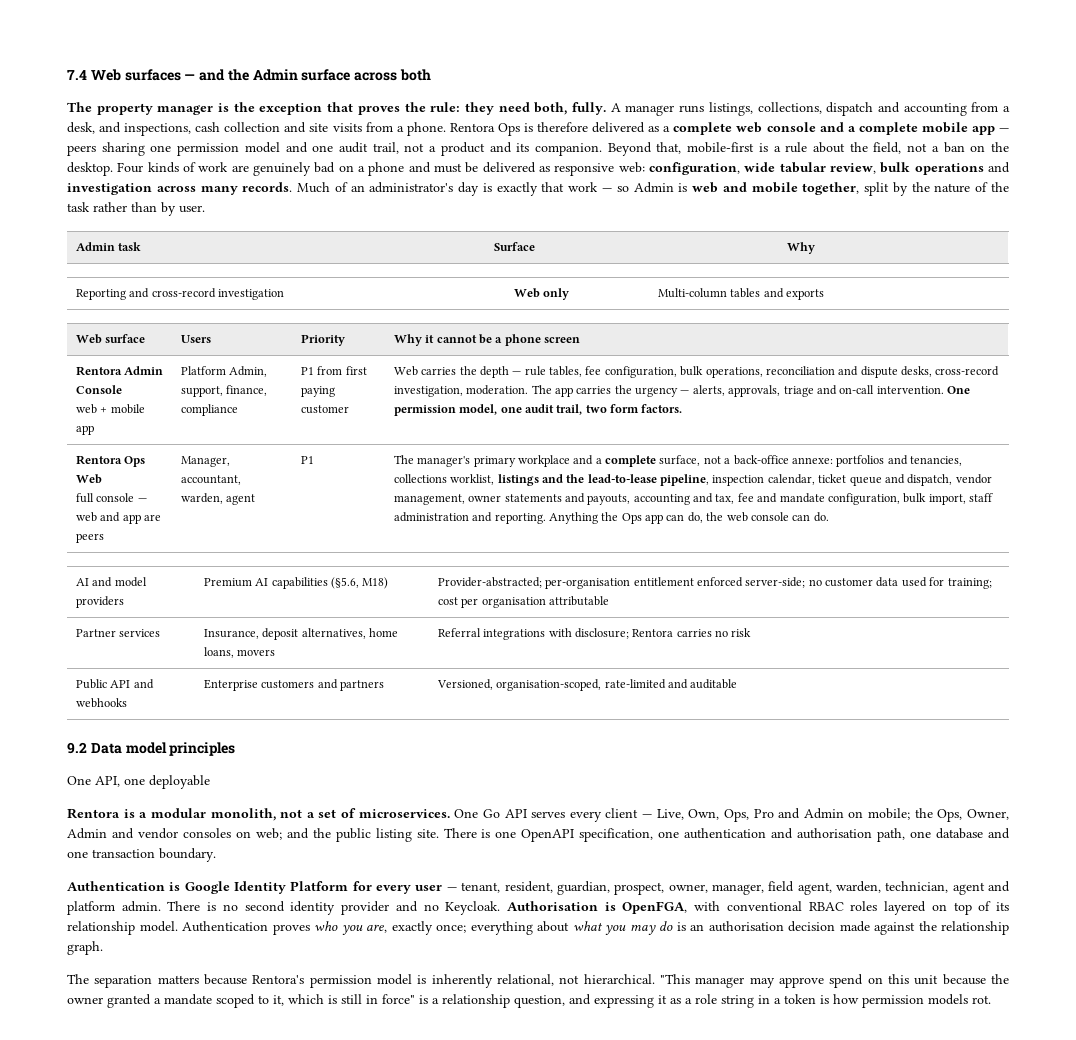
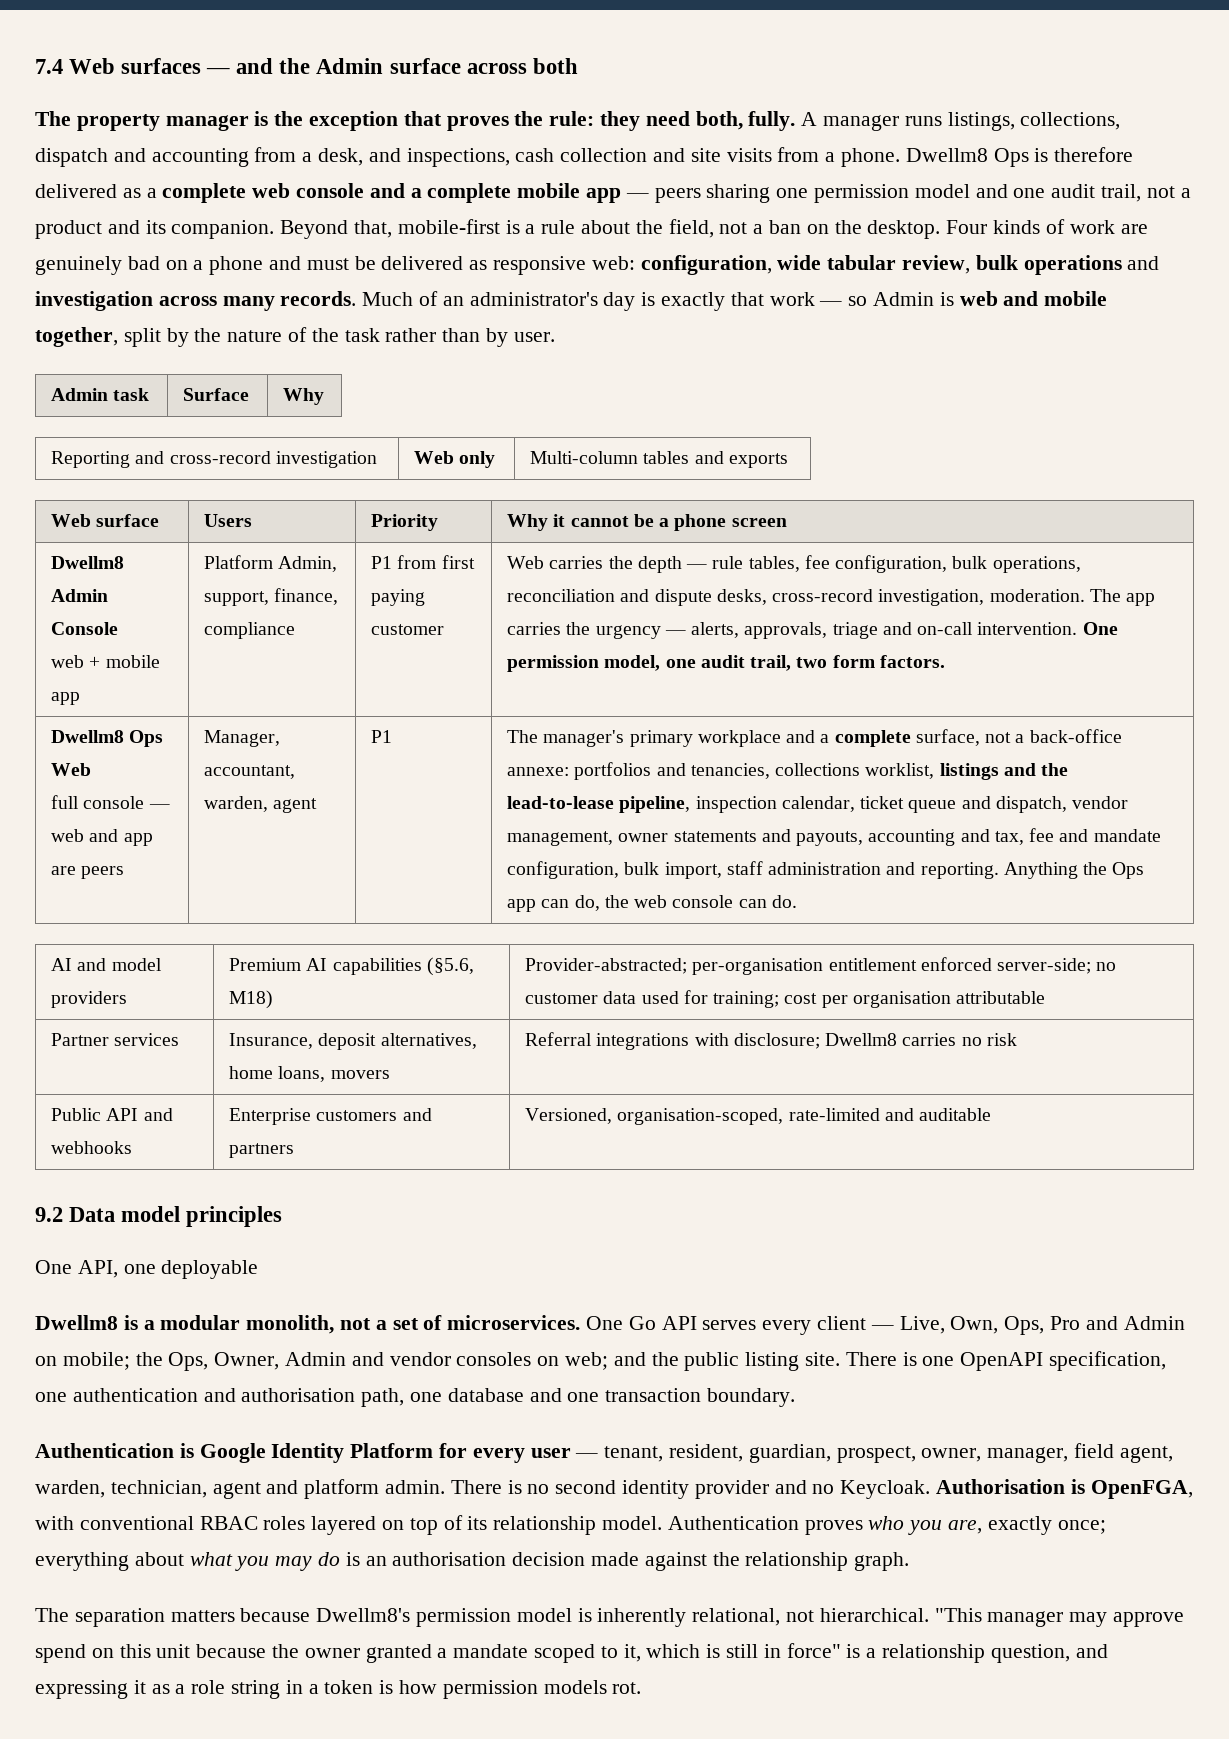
- Rentora Ops is therefore delivered as a complete web console and a complete mobile app — peers sharing one permission model and one audit trail, not a product and its companion.
+ Dwellm8 Ops is therefore delivered as a complete web console and a complete mobile app — peers sharing one permission model and one audit trail, not a product and its companion.
- Rentora Admin Console
+ Dwellm8 Admin Console
- Rentora Ops Web
+ Dwellm8 Ops Web
- Partner services | Insurance, deposit alternatives, home loans, movers | Referral integrations with disclosure; Rentora carries no risk
+ Partner services | Insurance, deposit alternatives, home loans, movers | Referral integrations with disclosure; Dwellm8 carries no risk
- Rentora is a modular monolith, not a set of microservices.
+ Dwellm8 is a modular monolith, not a set of microservices.
- The separation matters because Rentora's permission model is inherently relational, not hierarchical.
+ The separation matters because Dwellm8's permission model is inherently relational, not hierarchical.

